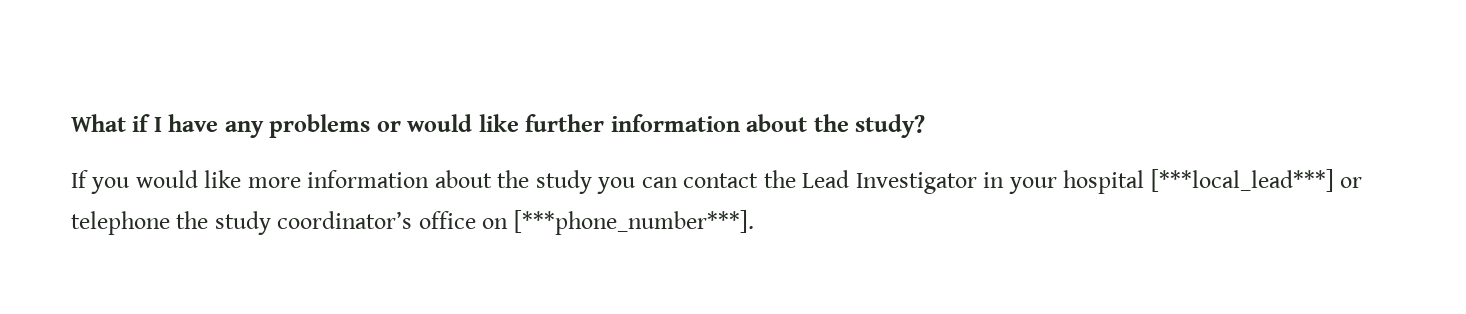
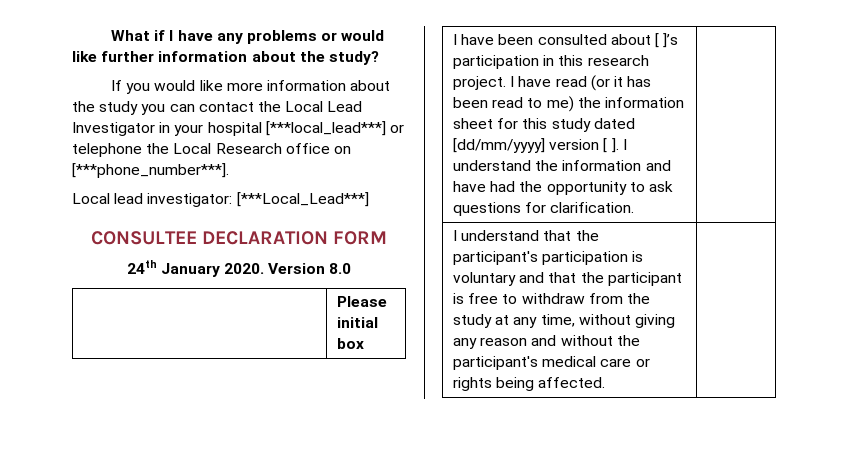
- If you would like more information about the study you can contact the Lead Investigator in your hospital [***local_lead***] or telephone the study coordinator’s office on [***phone_number***].
+ If you would like more information about the study you can contact the Local Lead Investigator in your hospital [***local_lead***] or telephone the Local Research office on [***phone_number***].
+ Local lead investigator: [***Local_Lead***]
+ CONSULTEE DECLARATION FORM
+ 24th January 2020. Version 8.0
+ | Please initial box
+ I have been consulted about [ ]’s participation in this research project. I have read (or it has been read to me) the information sheet for this study dated [dd/mm/yyyy] version [ ]. I understand the information and have had the opportunity to ask questions for clarification. |
+ I understand that the participant's participation is voluntary and that the participant is free to withdraw from the study at any time, without giving any reason and without the participant's medical care or rights being affected. |

